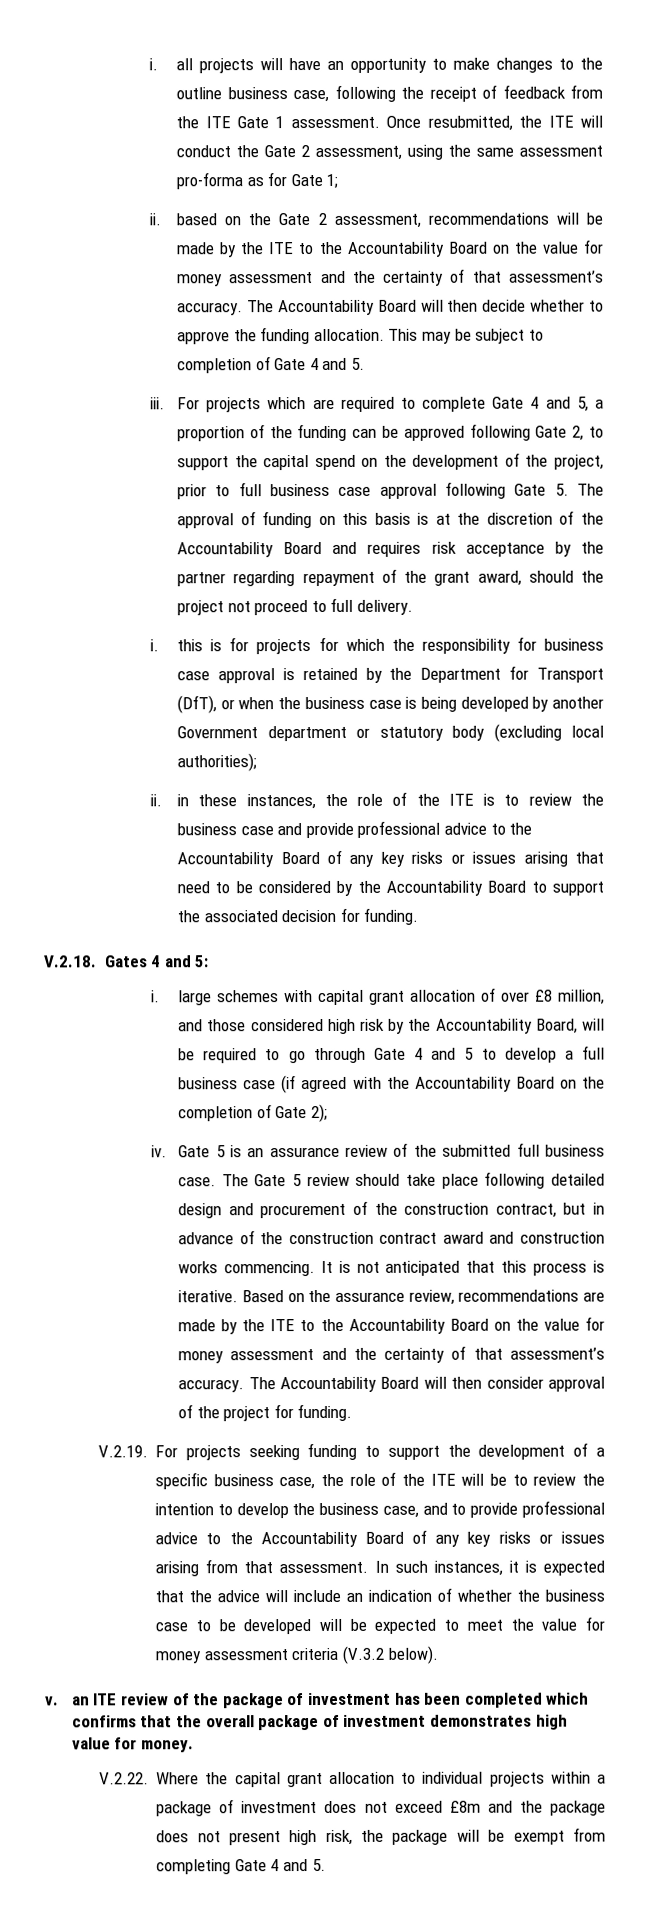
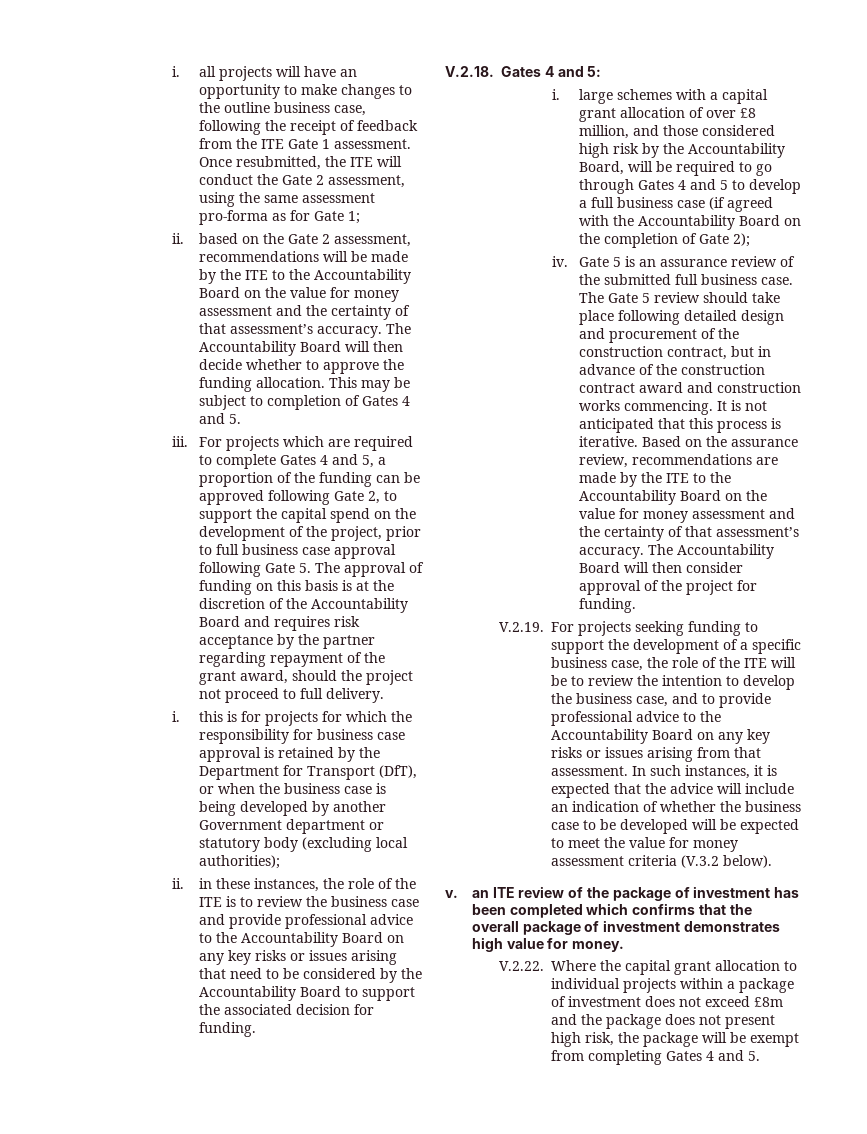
- This may be subject to completion of Gate 4 and 5.
+ This may be subject to completion of Gates 4 and 5.
- For projects which are required to complete Gate 4 and 5, a proportion of the funding can be approved following Gate 2, to support the capital spend on the development of the project, prior to full business case approval following Gate 5. The approval of funding on this basis is at the discretion of the Accountability Board and requires risk acceptance by the partner regarding repayment of the grant award, should the project not proceed to full delivery.
+ For projects which are required to complete Gates 4 and 5, a proportion of the funding can be approved following Gate 2, to support the capital spend on the development of the project, prior to full business case approval following Gate 5. The approval of funding on this basis is at the discretion of the Accountability Board and requires risk acceptance by the partner regarding repayment of the grant award, should the project not proceed to full delivery.
- ii. in these instances, the role of the ITE is to review the business case and provide professional advice to the Accountability Board of any key risks or issues arising that need to be considered by the Accountability Board to support the associated decision for funding.
+ ii. in these instances, the role of the ITE is to review the business case and provide professional advice to the Accountability Board on any key risks or issues arising that need to be considered by the Accountability Board to support the associated decision for funding.
- i. large schemes with capital grant allocation of over £8 million, and those considered high risk by the Accountability Board, will be required to go through Gate 4 and 5 to develop a full business case (if agreed with the Accountability Board on the completion of Gate 2);
+ i. large schemes with a capital grant allocation of over £8 million, and those considered high risk by the Accountability Board, will be required to go through Gates 4 and 5 to develop a full business case (if agreed with the Accountability Board on the completion of Gate 2);
- V.2.19. For projects seeking funding to support the development of a specific business case, the role of the ITE will be to review the intention to develop the business case, and to provide professional advice to the Accountability Board of any key risks or issues arising from that assessment.
+ V.2.19. For projects seeking funding to support the development of a specific business case, the role of the ITE will be to review the intention to develop the business case, and to provide professional advice to the Accountability Board on any key risks or issues arising from that assessment.
- V.2.22. Where the capital grant allocation to individual projects within a package of investment does not exceed £8m and the package does not present high risk, the package will be exempt from completing Gate 4 and 5.
+ V.2.22. Where the capital grant allocation to individual projects within a package of investment does not exceed £8m and the package does not present high risk, the package will be exempt from completing Gates 4 and 5.

